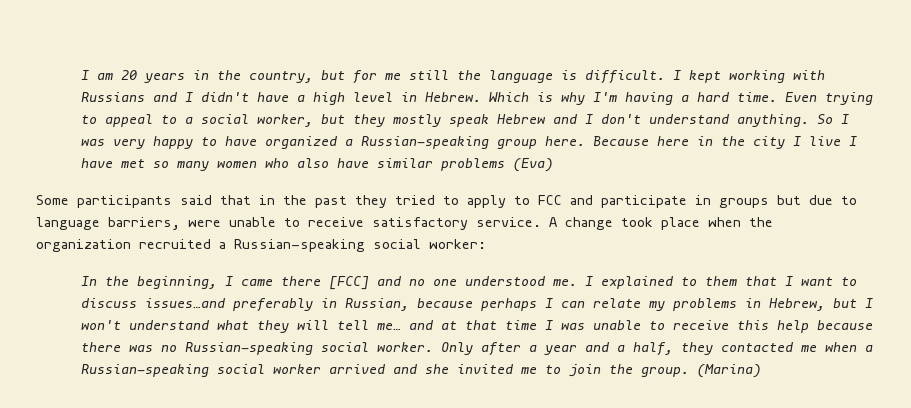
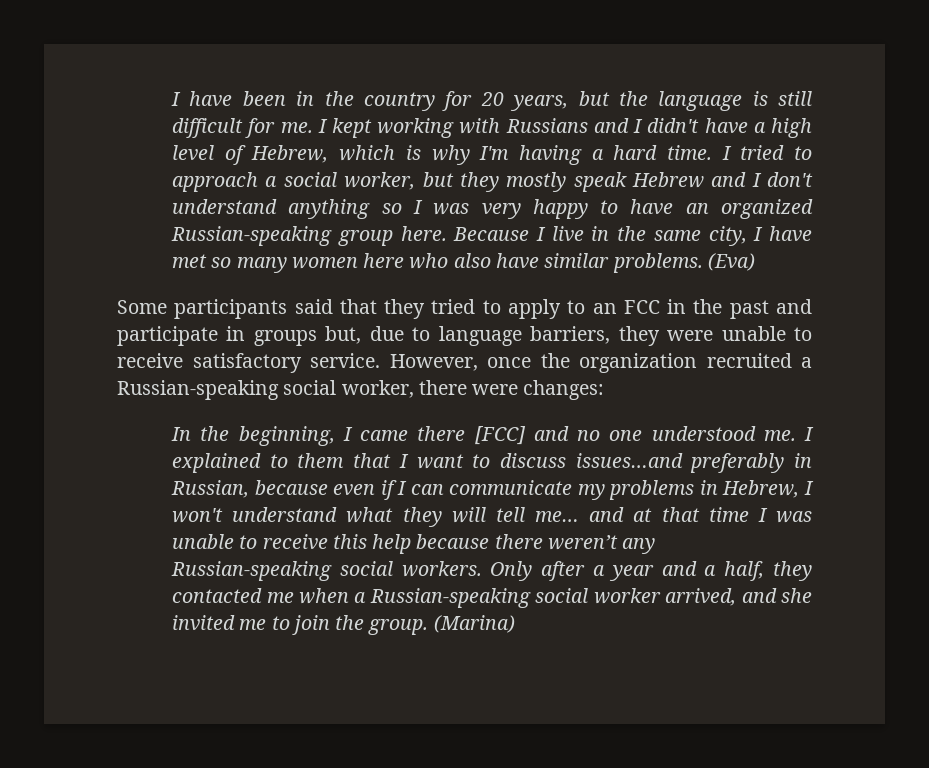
- I am 20 years in the country, but for me still the language is difficult.
+ I have been in the country for 20 years, but the language is still difficult for me.
- I kept working with Russians and I didn't have a high level in Hebrew. Which is why I'm having a hard time.
+ I kept working with Russians and I didn't have a high level of Hebrew, which is why I'm having a hard time.
- Even trying to appeal to a social worker, but they mostly speak Hebrew and I don't understand anything. So I was very happy to have organized a Russian-speaking group here.
+ I tried to approach a social worker, but they mostly speak Hebrew and I don't understand anything so I was very happy to have an organized Russian-speaking group here.
- Because here in the city I live I have met so many women who also have similar problems (Eva)
+ Because I live in the same city, I have met so many women here who also have similar problems. (Eva)
- Some participants said that in the past they tried to apply to FCC and participate in groups but due to language barriers, were unable to receive satisfactory service.
+ Some participants said that they tried to apply to an FCC in the past and participate in groups but, due to language barriers, they were unable to receive satisfactory service.
- A change took place when the organization recruited a Russian-speaking social worker:
+ However, once the organization recruited a Russian-speaking social worker, there were changes:
- I explained to them that I want to discuss issues…and preferably in Russian, because perhaps I can relate my problems in Hebrew, but I won't understand what they will tell me… and at that time I was unable to receive this help because there was no Russian-speaking social worker.
+ I explained to them that I want to discuss issues…and preferably in Russian, because even if I can communicate my problems in Hebrew, I won't understand what they will tell me… and at that time I was unable to receive this help because there weren’t any Russian-speaking social workers.
- Only after a year and a half, they contacted me when a Russian-speaking social worker arrived and she invited me to join the group.
+ Only after a year and a half, they contacted me when a Russian-speaking social worker arrived, and she invited me to join the group.

